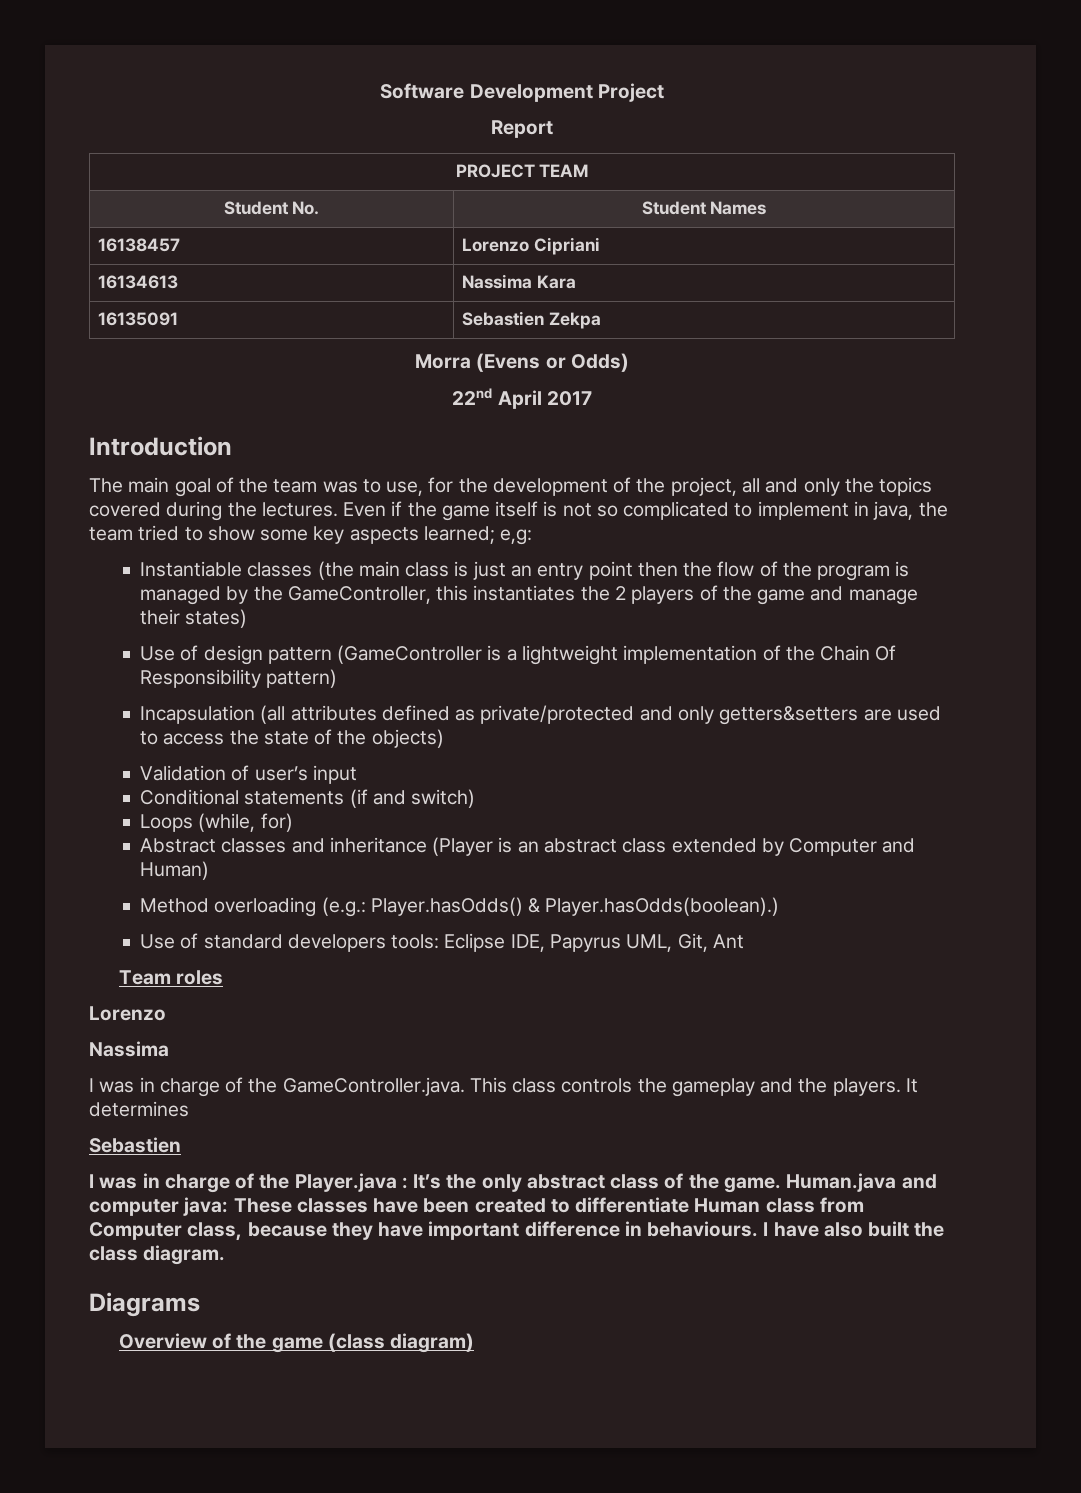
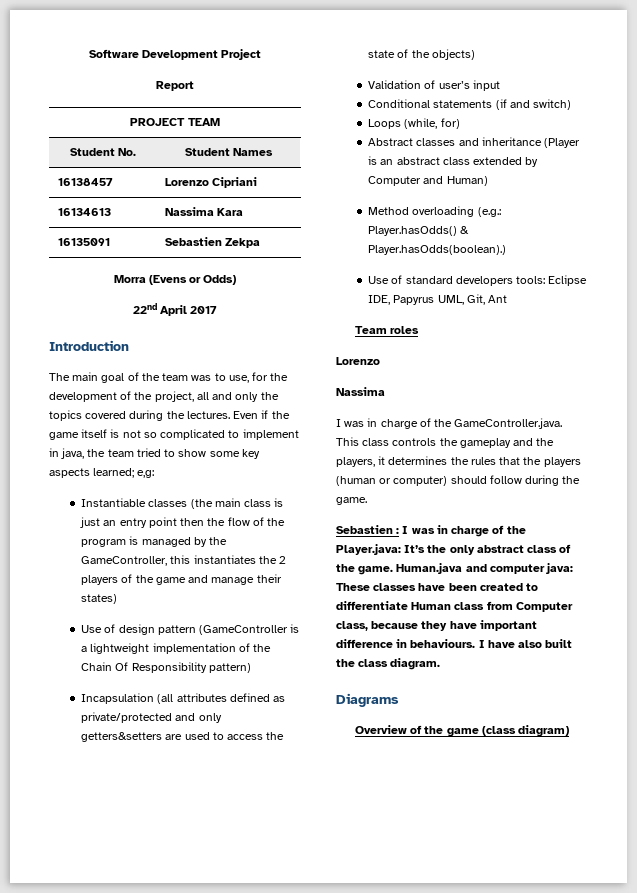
- I was in charge of the GameController.java. This class controls the gameplay and the players. It determines
- Sebastien
- I was in charge of the Player.java : It’s the only abstract class of the game.
+ I was in charge of the GameController.java. This class controls the gameplay and the players, it determines the rules that the players (human or computer) should follow during the game.
+ Sebastien : I was in charge of the Player.java: It’s the only abstract class of the game.

